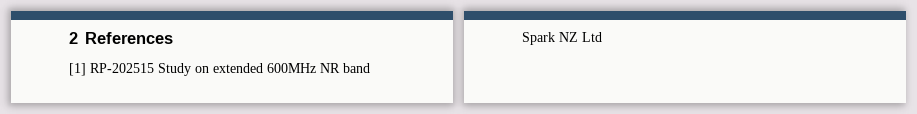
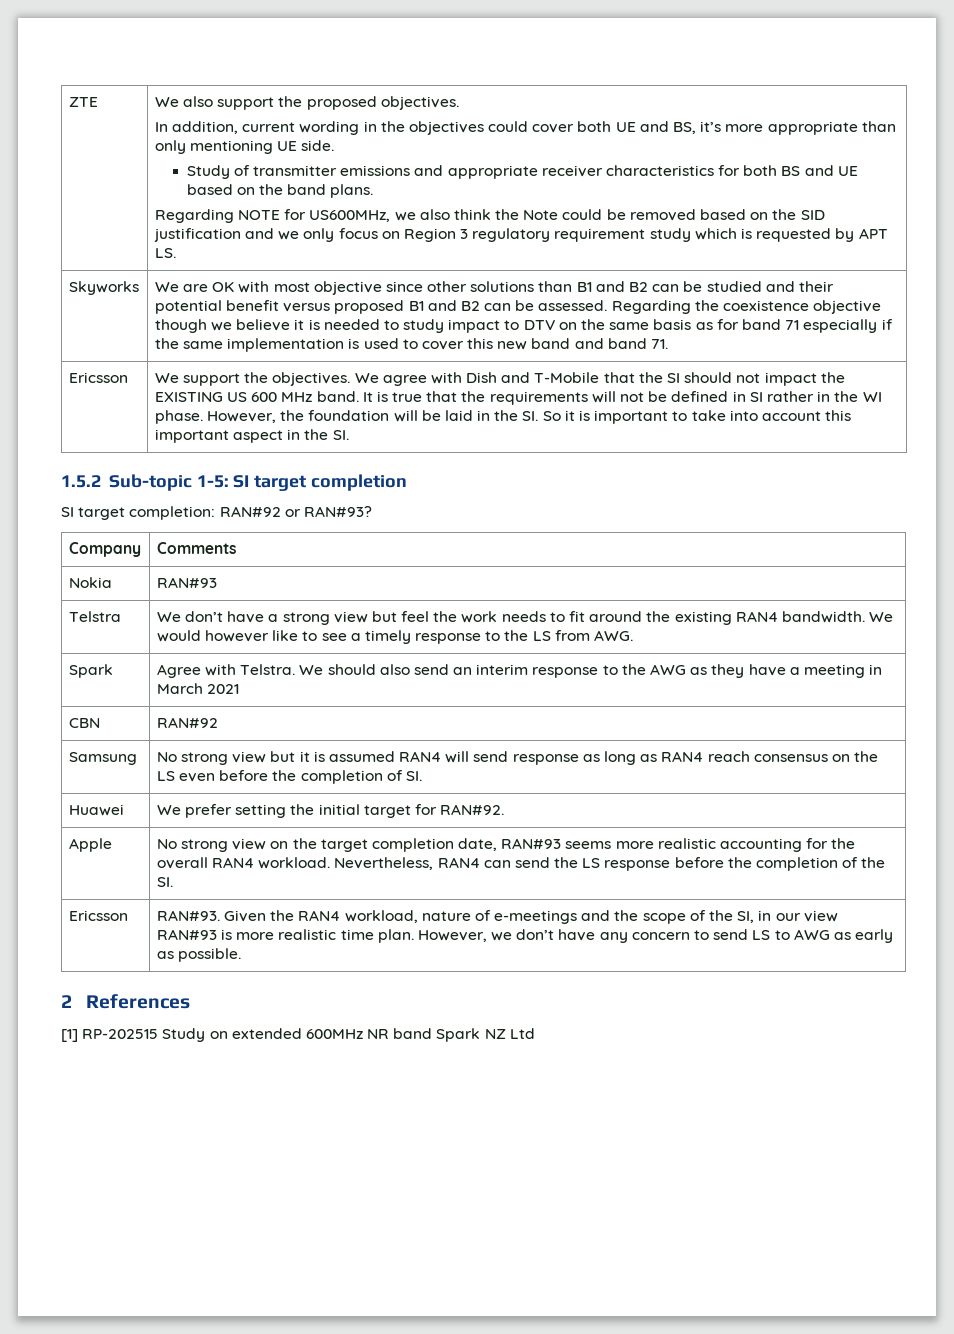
+ ZTE | We also support the proposed objectives.
+ In addition, current wording in the objectives could cover both UE and BS, it’s more appropriate than only mentioning UE side.
+ Study of transmitter emissions and appropriate receiver characteristics for both BS and UE based on the band plans.
+ Regarding NOTE for US600MHz, we also think the Note could be removed based on the SID justification and we only focus on Region 3 regulatory requirement study which is requested by APT LS.
+ Skyworks | We are OK with most objective since other solutions than B1 and B2 can be studied and their potential benefit versus proposed B1 and B2 can be assessed. Regarding the coexistence objective though we believe it is needed to study impact to DTV on the same basis as for band 71 especially if the same implementation is used to cover this new band and band 71.
+ Ericsson | We support the objectives. We agree with Dish and T-Mobile that the SI should not impact the EXISTING US 600 MHz band. It is true that the requirements will not be defined in SI rather in the WI phase. However, the foundation will be laid in the SI. So it is important to take into account this important aspect in the SI.
+ 1.5.2 Sub-topic 1-5: SI target completion
+ SI target completion: RAN#92 or RAN#93?
+ Company | Comments
+ Nokia | RAN#93
+ Telstra | We don’t have a strong view but feel the work needs to fit around the existing RAN4 bandwidth. We would however like to see a timely response to the LS from AWG.
+ Spark | Agree with Telstra. We should also send an interim response to the AWG as they have a meeting in March 2021
+ CBN | RAN#92
+ Samsung | No strong view but it is assumed RAN4 will send response as long as RAN4 reach consensus on the LS even before the completion of SI.
+ Huawei | We prefer setting the initial target for RAN#92.
+ Apple | No strong view on the target completion date, RAN#93 seems more realistic accounting for the overall RAN4 workload. Nevertheless, RAN4 can send the LS response before the completion of the SI.
+ Ericsson | RAN#93. Given the RAN4 workload, nature of e-meetings and the scope of the SI, in our view RAN#93 is more realistic time plan. However, we don’t have any concern to send LS to AWG as early as possible.

